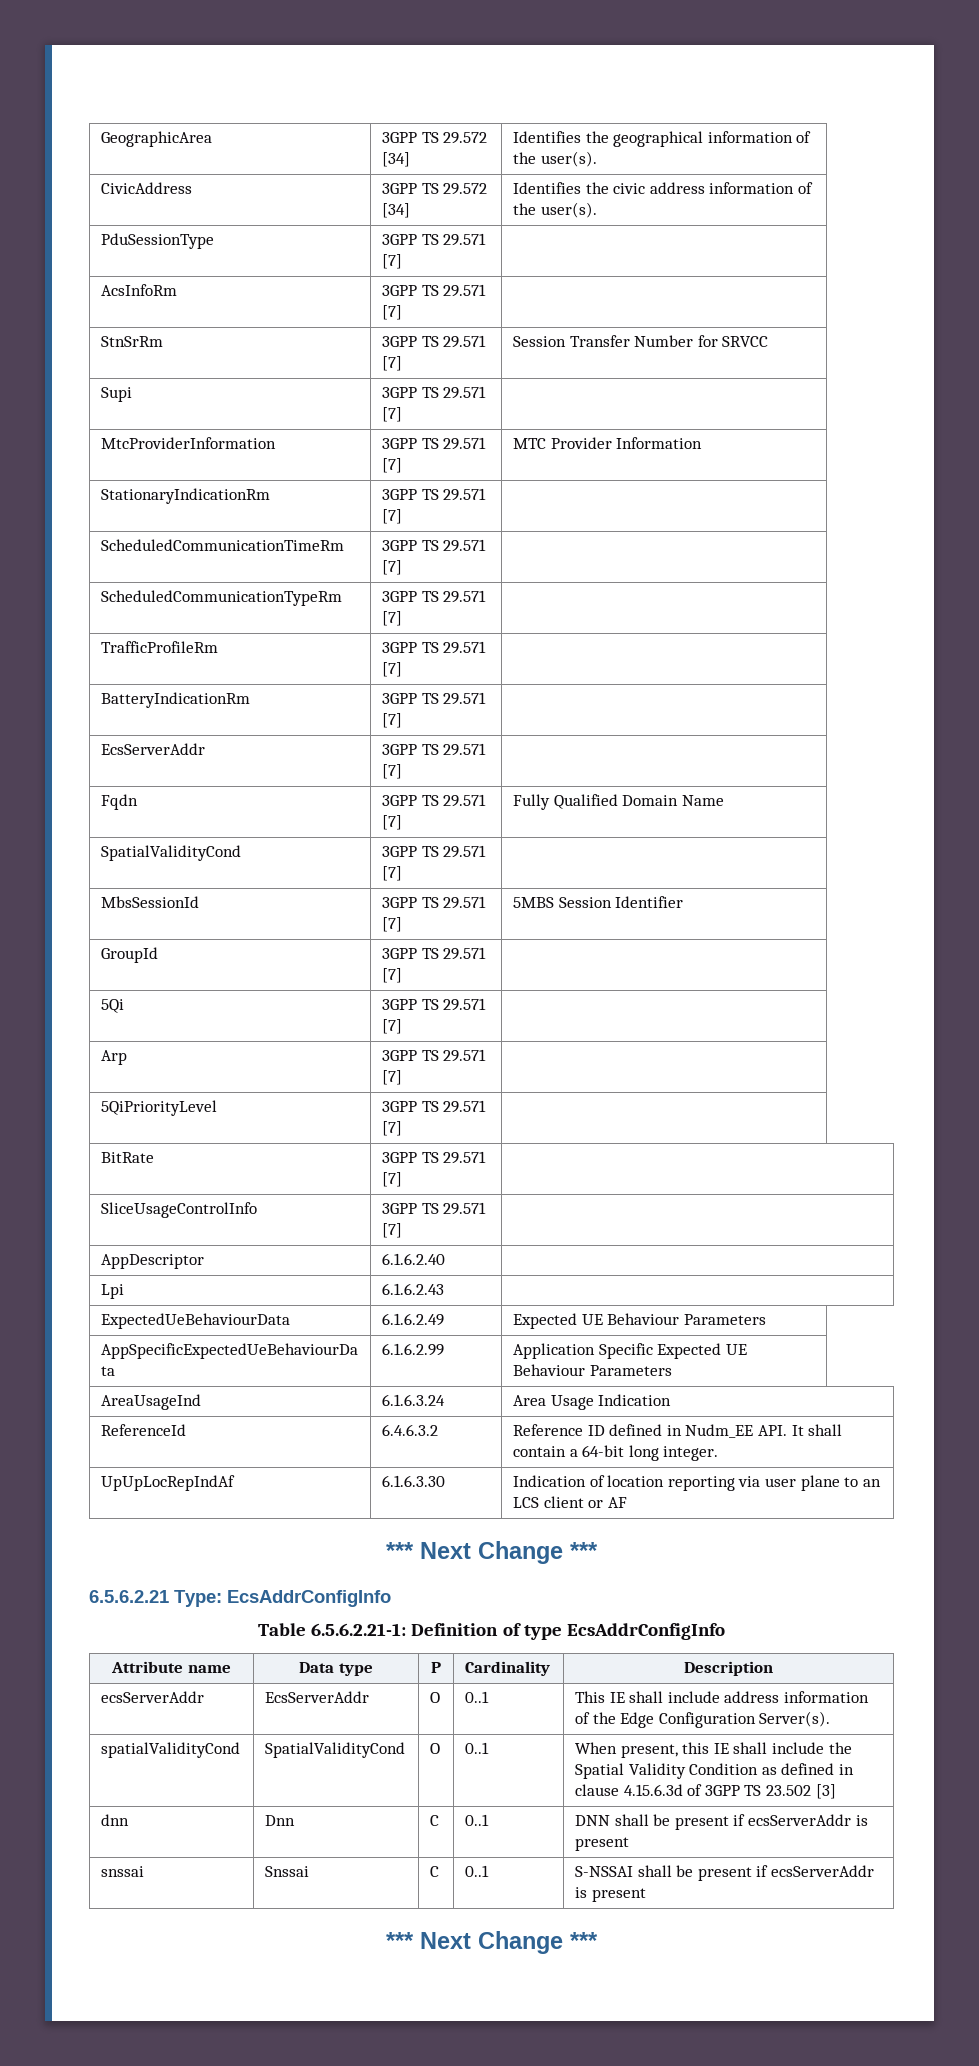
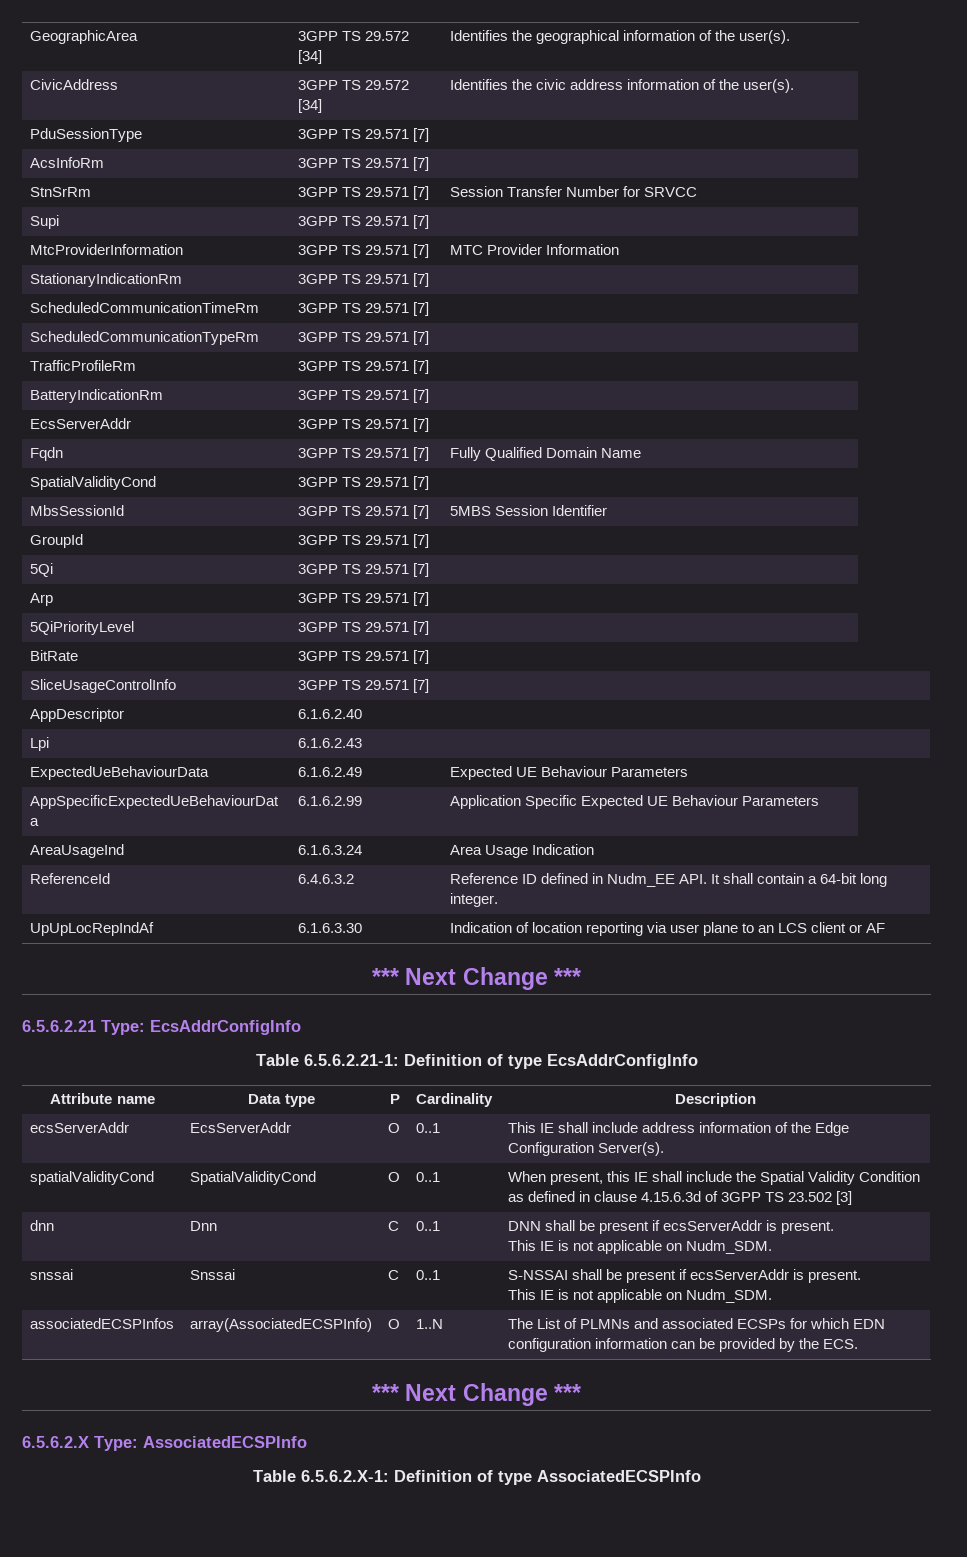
- dnn | Dnn | C | 0..1 | DNN shall be present if ecsServerAddr is present
+ dnn | Dnn | C | 0..1 | DNN shall be present if ecsServerAddr is present.
+ This IE is not applicable on Nudm_SDM.
- snssai | Snssai | C | 0..1 | S-NSSAI shall be present if ecsServerAddr is present
+ snssai | Snssai | C | 0..1 | S-NSSAI shall be present if ecsServerAddr is present.
+ This IE is not applicable on Nudm_SDM.
+ associatedECSPInfos | array(AssociatedECSPInfo) | O | 1..N | The List of PLMNs and associated ECSPs for which EDN configuration information can be provided by the ECS.
  *** Next Change ***
+ 6.5.6.2.X Type: AssociatedECSPInfo
+ Table 6.5.6.2.X-1: Definition of type AssociatedECSPInfo

